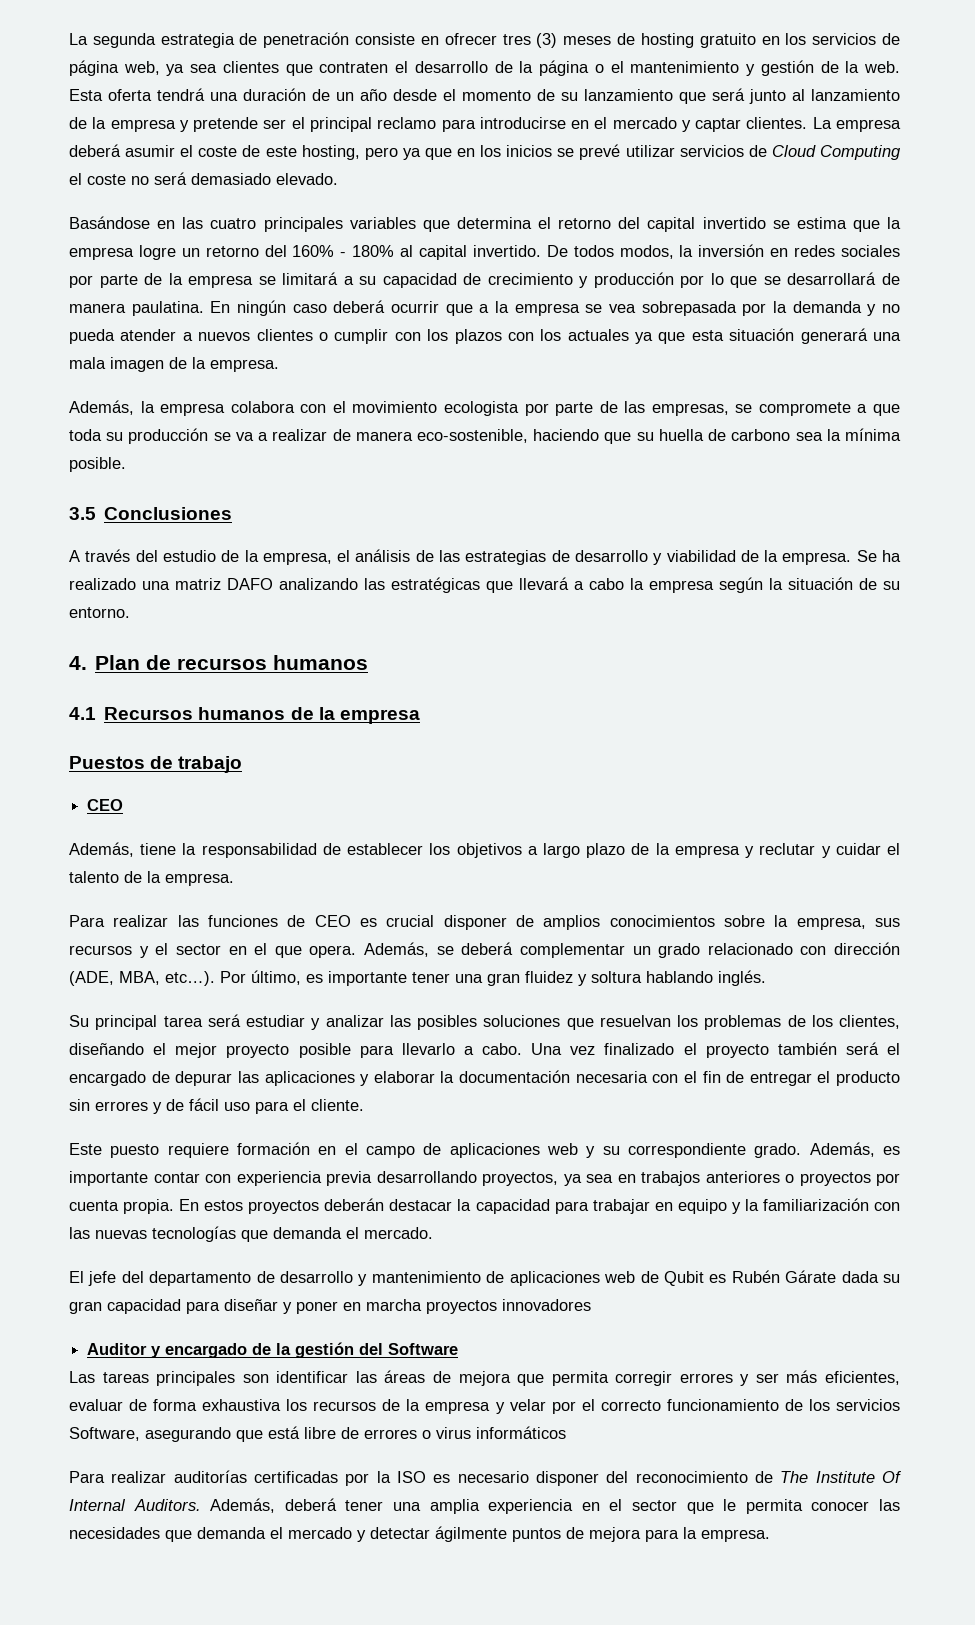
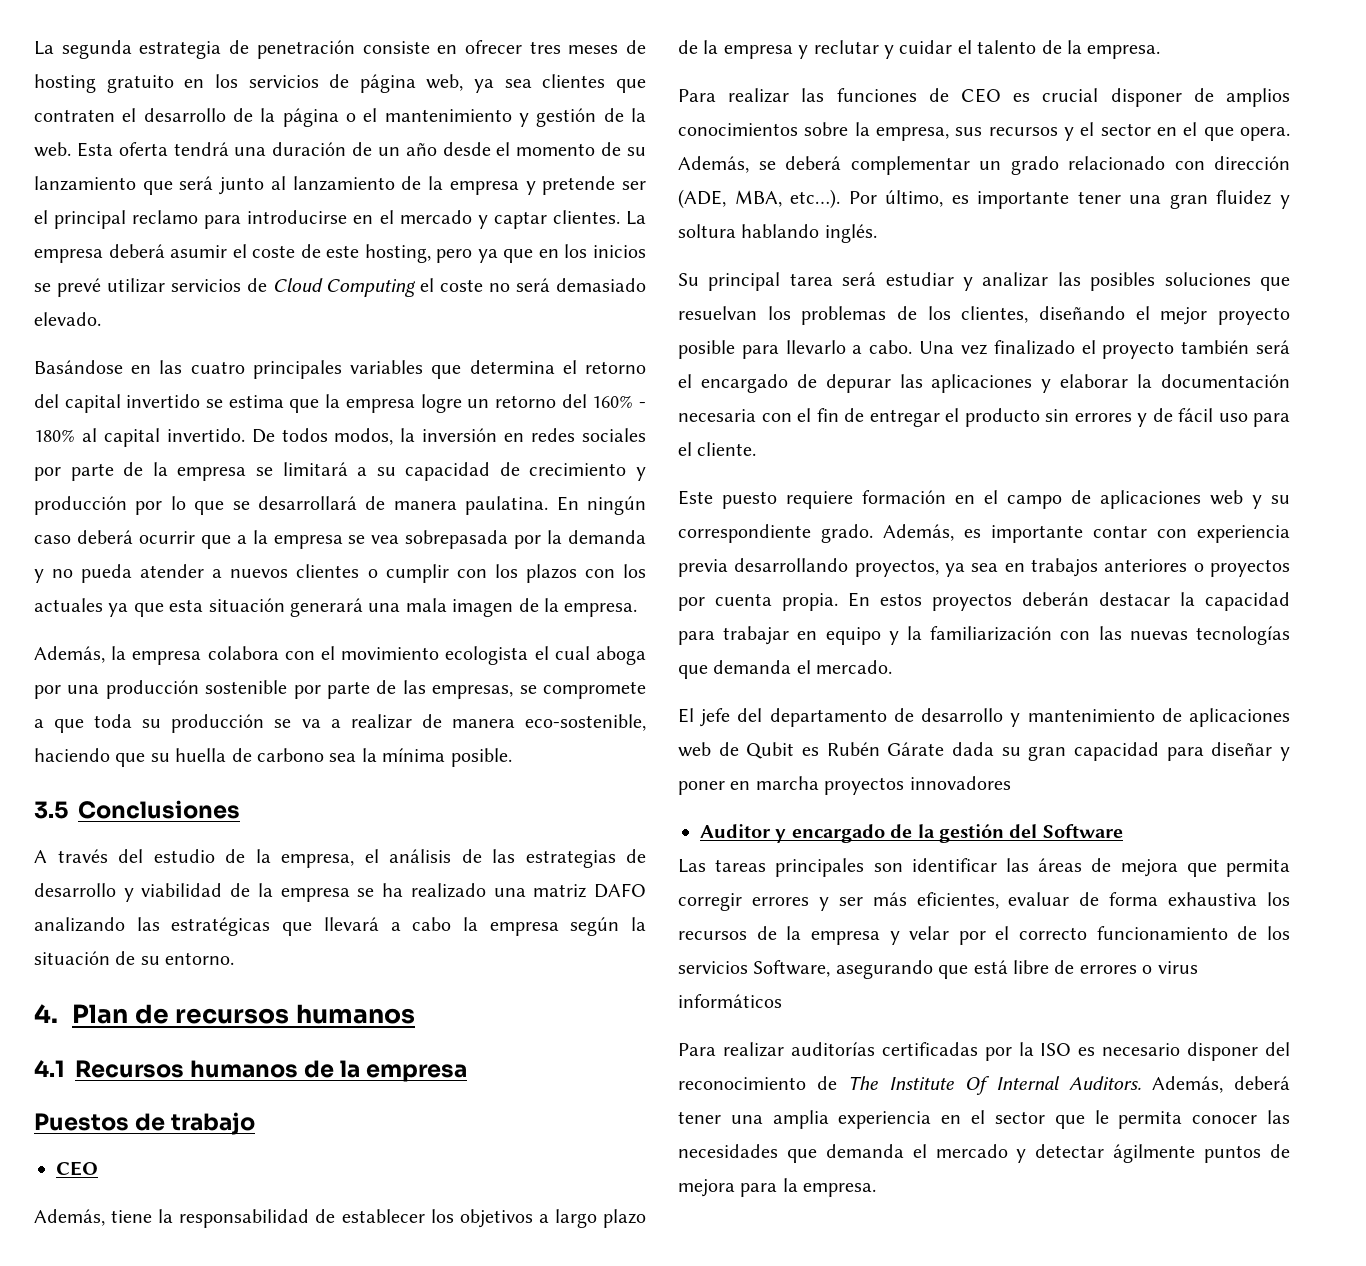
- La segunda estrategia de penetración consiste en ofrecer tres (3) meses de hosting gratuito en los servicios de página web, ya sea clientes que contraten el desarrollo de la página o el mantenimiento y gestión de la web.
+ La segunda estrategia de penetración consiste en ofrecer tres meses de hosting gratuito en los servicios de página web, ya sea clientes que contraten el desarrollo de la página o el mantenimiento y gestión de la web.
- Además, la empresa colabora con el movimiento ecologista por parte de las empresas, se compromete a que toda su producción se va a realizar de manera eco-sostenible, haciendo que su huella de carbono sea la mínima posible.
+ Además, la empresa colabora con el movimiento ecologista el cual aboga por una producción sostenible por parte de las empresas, se compromete a que toda su producción se va a realizar de manera eco-sostenible, haciendo que su huella de carbono sea la mínima posible.
- A través del estudio de la empresa, el análisis de las estrategias de desarrollo y viabilidad de la empresa. Se ha realizado una matriz DAFO analizando las estratégicas que llevará a cabo la empresa según la situación de su entorno.
+ A través del estudio de la empresa, el análisis de las estrategias de desarrollo y viabilidad de la empresa se ha realizado una matriz DAFO analizando las estratégicas que llevará a cabo la empresa según la situación de su entorno.

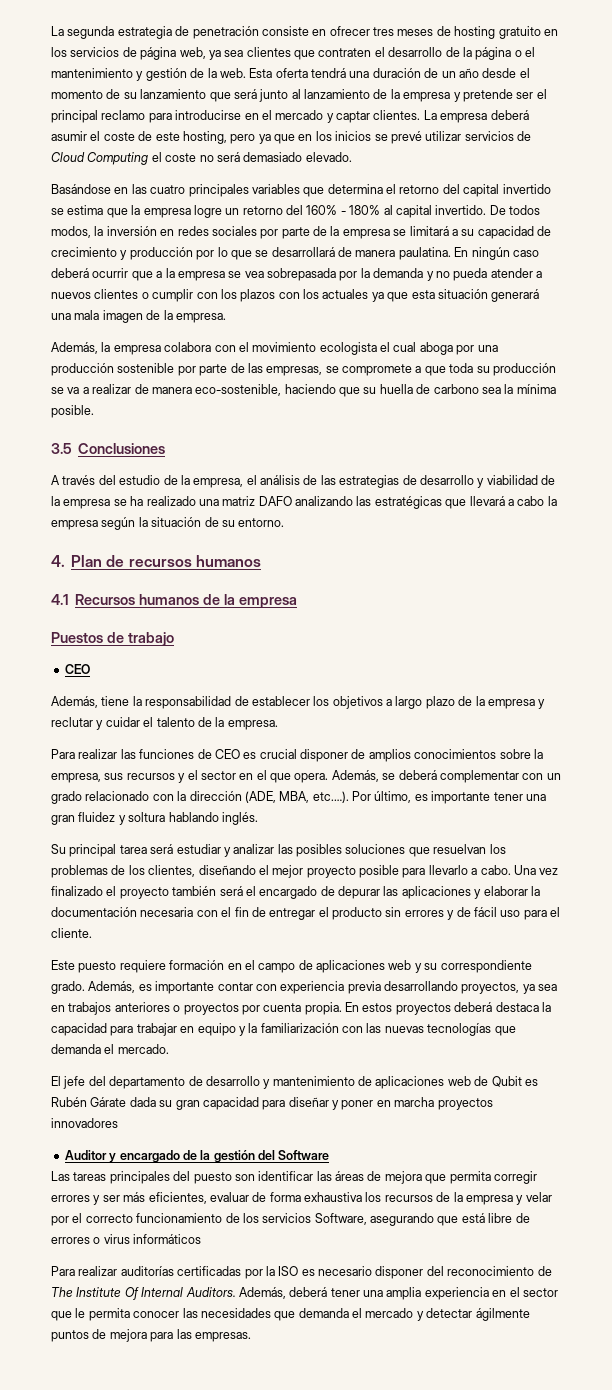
- Además, se deberá complementar un grado relacionado con dirección (ADE, MBA, etc…). Por último, es importante tener una gran fluidez y soltura hablando inglés.
+ Además, se deberá complementar con un grado relacionado con la dirección (ADE, MBA, etc.…). Por último, es importante tener una gran fluidez y soltura hablando inglés.
- En estos proyectos deberán destacar la capacidad para trabajar en equipo y la familiarización con las nuevas tecnologías que demanda el mercado.
+ En estos proyectos deberá destaca la capacidad para trabajar en equipo y la familiarización con las nuevas tecnologías que demanda el mercado.
- Las tareas principales son identificar las áreas de mejora que permita corregir errores y ser más eficientes, evaluar de forma exhaustiva los recursos de la empresa y velar por el correcto funcionamiento de los servicios Software, asegurando que está libre de errores o virus informáticos
+ Las tareas principales del puesto son identificar las áreas de mejora que permita corregir errores y ser más eficientes, evaluar de forma exhaustiva los recursos de la empresa y velar por el correcto funcionamiento de los servicios Software, asegurando que está libre de errores o virus informáticos
- Además, deberá tener una amplia experiencia en el sector que le permita conocer las necesidades que demanda el mercado y detectar ágilmente puntos de mejora para la empresa.
+ Además, deberá tener una amplia experiencia en el sector que le permita conocer las necesidades que demanda el mercado y detectar ágilmente puntos de mejora para las empresas.

